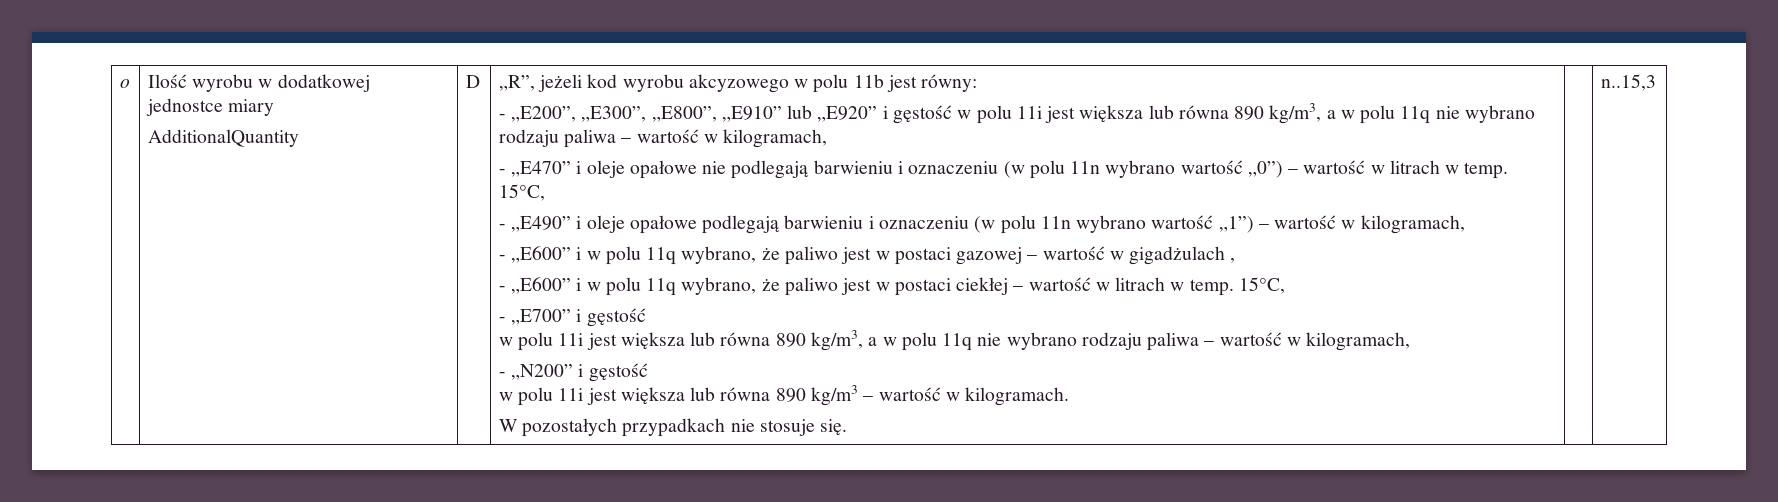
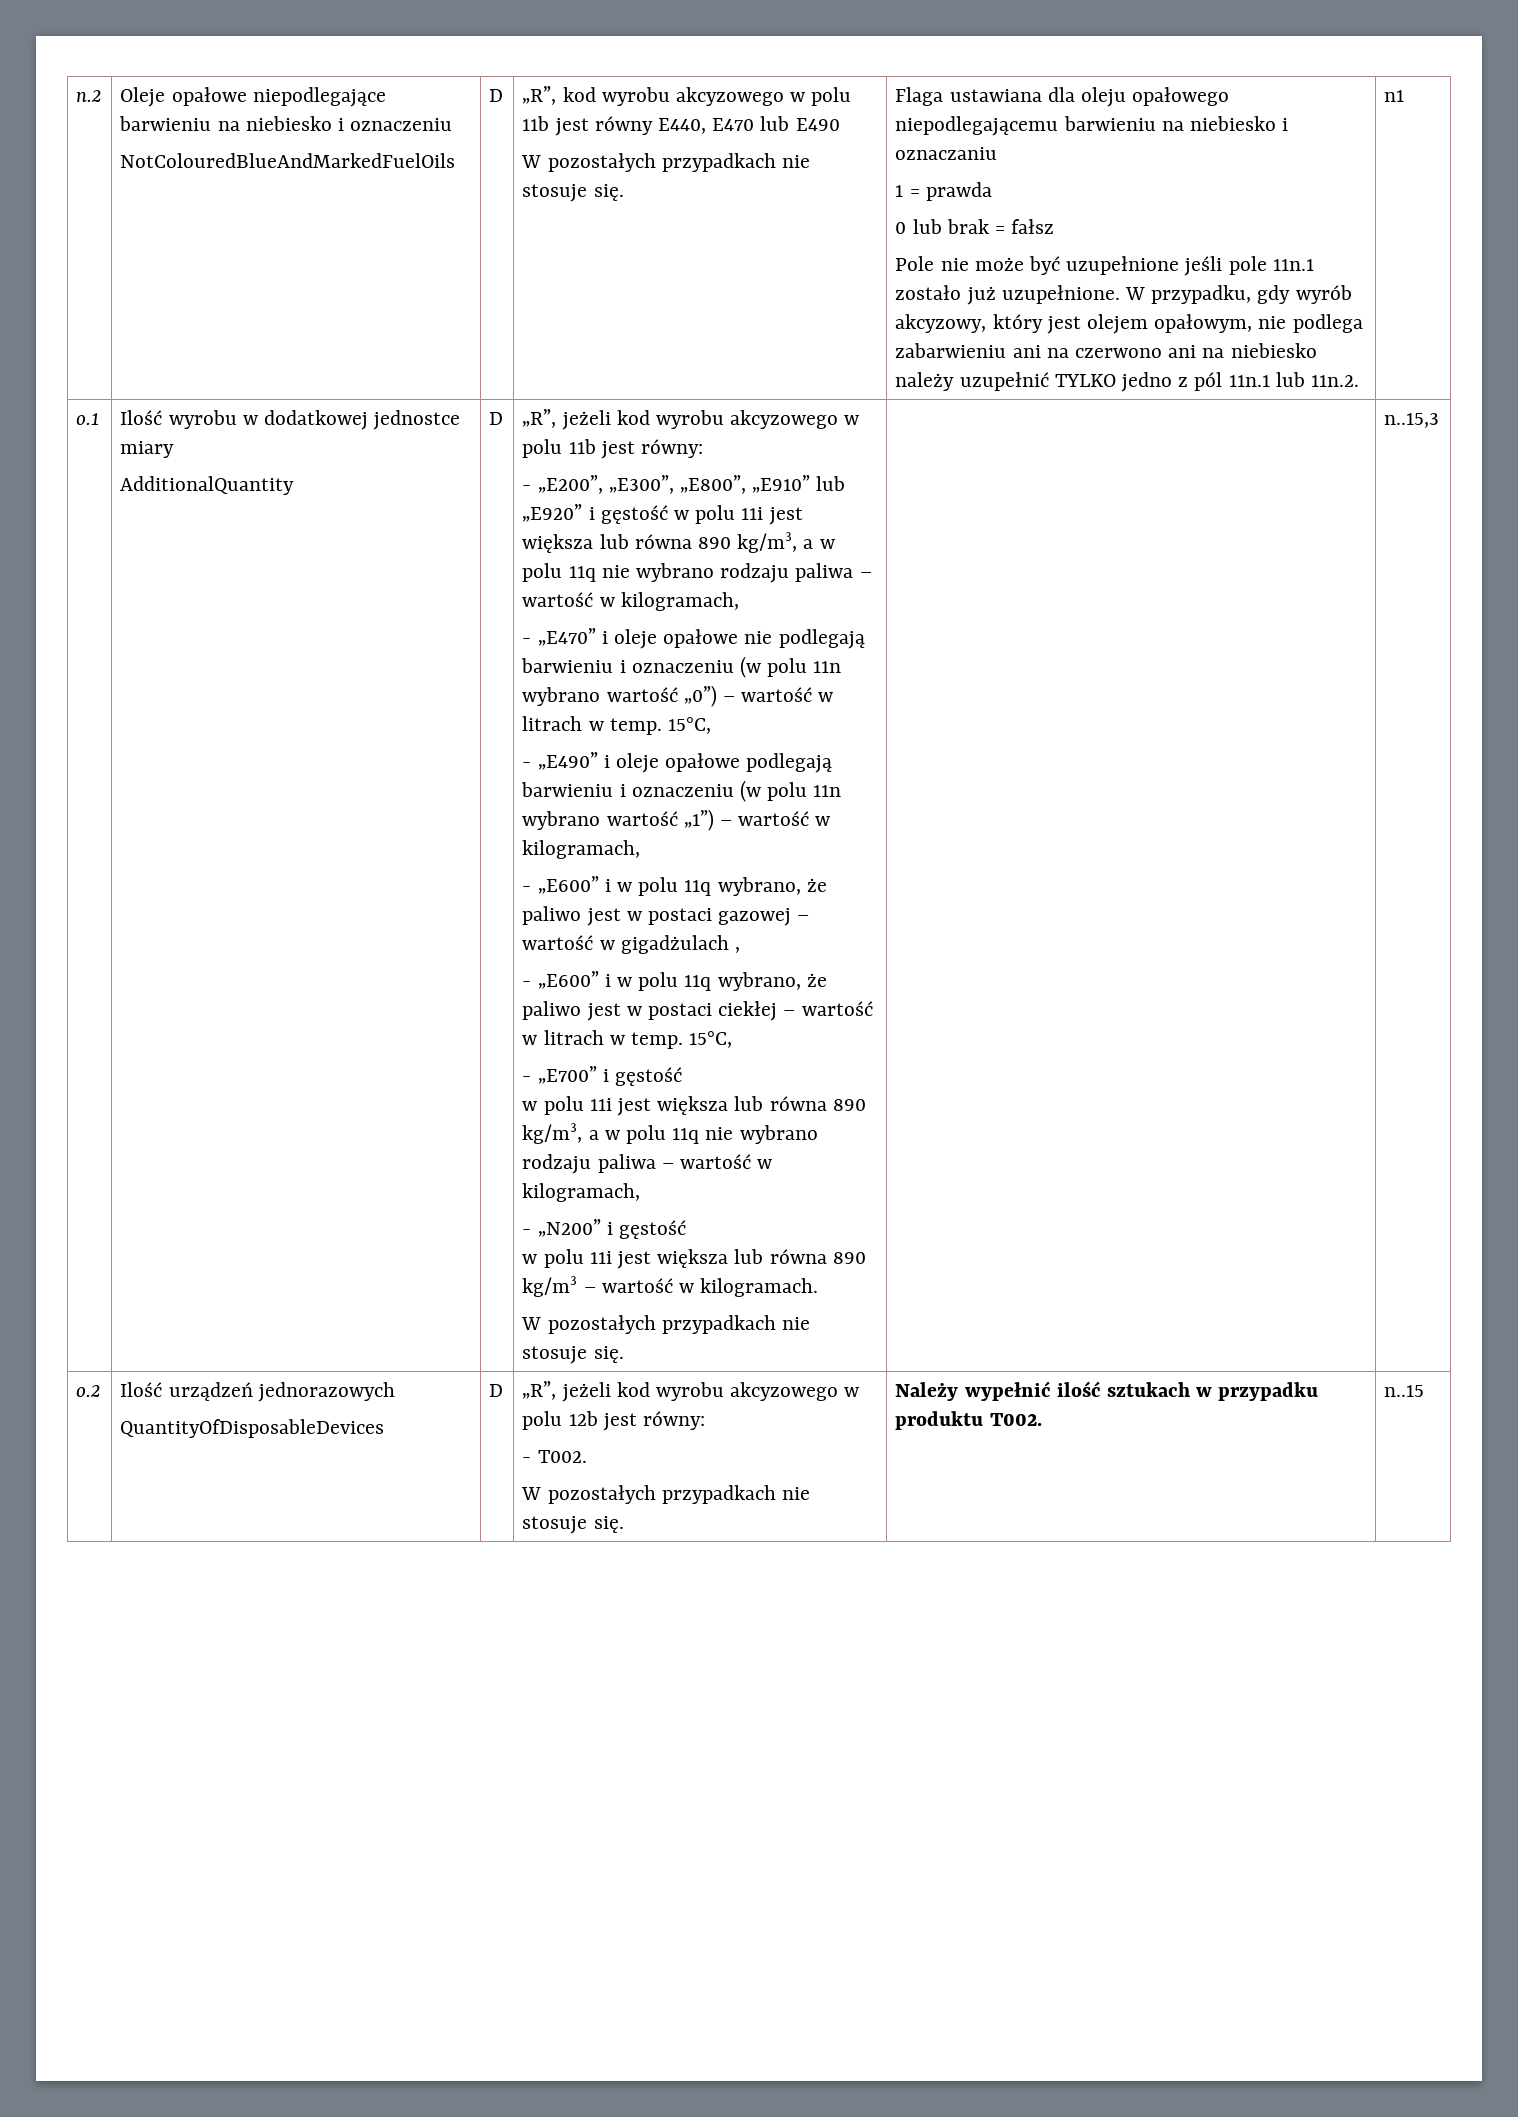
- o
+ n.2 | Oleje opałowe niepodlegające barwieniu na niebiesko i oznaczeniu
+ NotColouredBlueAndMarkedFuelOils | D | „R”, kod wyrobu akcyzowego w polu 11b jest równy E440, E470 lub E490
+ W pozostałych przypadkach nie stosuje się. | Flaga ustawiana dla oleju opałowego niepodlegającemu barwieniu na niebiesko i oznaczaniu
+ 1 = prawda
+ 0 lub brak = fałsz
+ Pole nie może być uzupełnione jeśli pole 11n.1 zostało już uzupełnione. W przypadku, gdy wyrób akcyzowy, który jest olejem opałowym, nie podlega zabarwieniu ani na czerwono ani na niebiesko należy uzupełnić TYLKO jedno z pól 11n.1 lub 11n.2. | n1
+ o.1
+ o.2 | Ilość urządzeń jednorazowych
+ QuantityOfDisposableDevices | D | „R”, jeżeli kod wyrobu akcyzowego w polu 12b jest równy:
+ - T002.
+ W pozostałych przypadkach nie stosuje się. | Należy wypełnić ilość sztukach w przypadku produktu T002. | n..15

